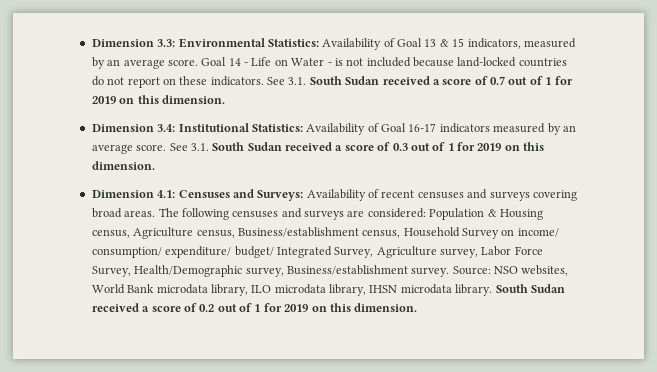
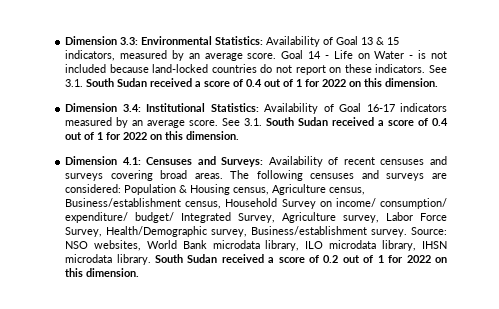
- Goal 14 - Life on Water - is not included because land-locked countries do not report on these indicators. See 3.1. South Sudan received a score of 0.7 out of 1 for 2019 on this dimension.
+ Goal 14 - Life on Water - is not included because land-locked countries do not report on these indicators. See 3.1. South Sudan received a score of 0.4 out of 1 for 2022 on this dimension.
- Dimension 3.4: Institutional Statistics: Availability of Goal 16-17 indicators measured by an average score. See 3.1. South Sudan received a score of 0.3 out of 1 for 2019 on this dimension.
+ Dimension 3.4: Institutional Statistics: Availability of Goal 16-17 indicators measured by an average score. See 3.1. South Sudan received a score of 0.4 out of 1 for 2022 on this dimension.
- South Sudan received a score of 0.2 out of 1 for 2019 on this dimension.
+ South Sudan received a score of 0.2 out of 1 for 2022 on this dimension.

